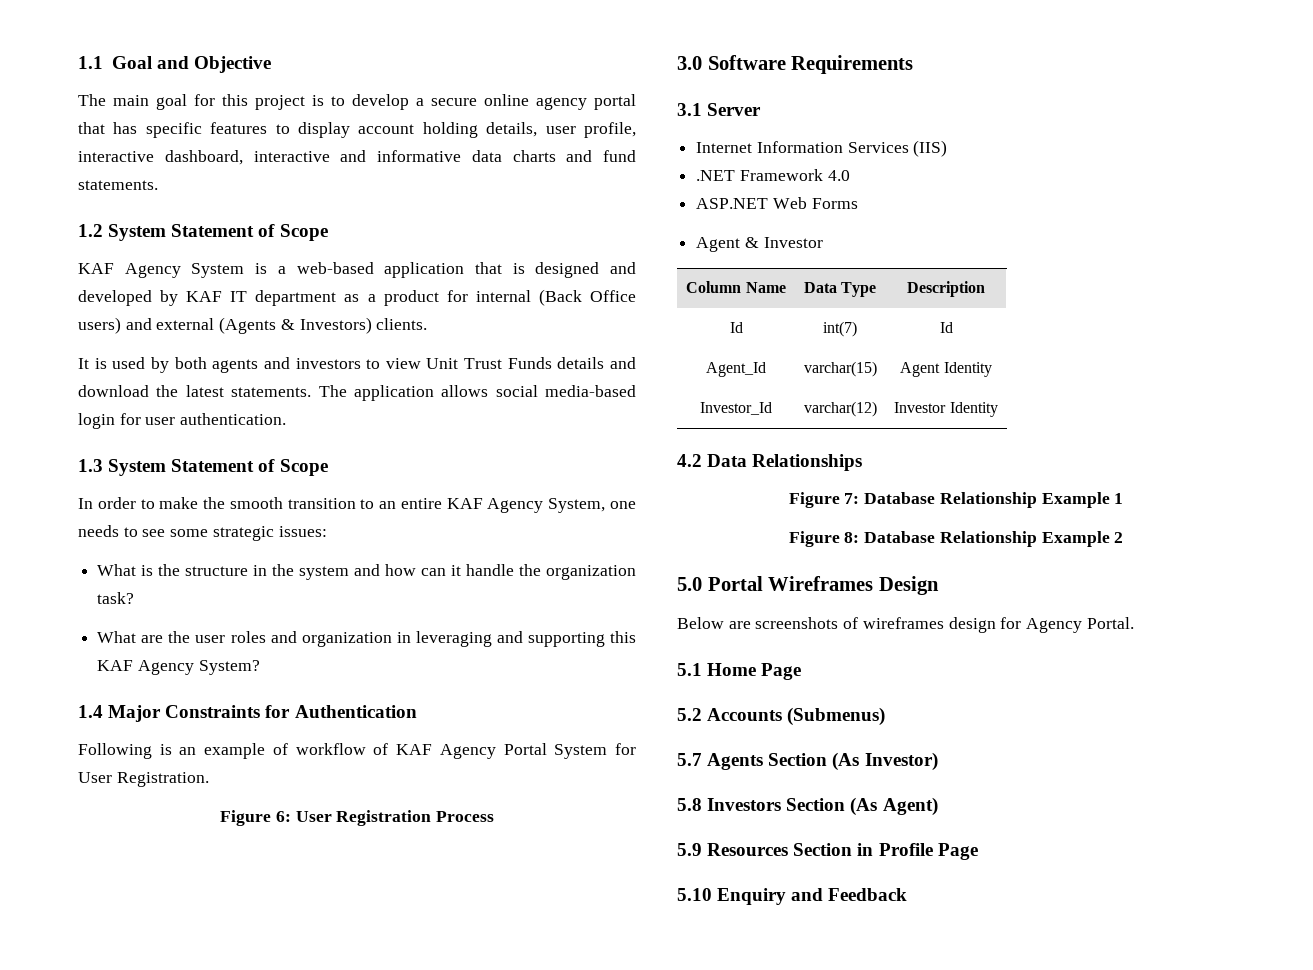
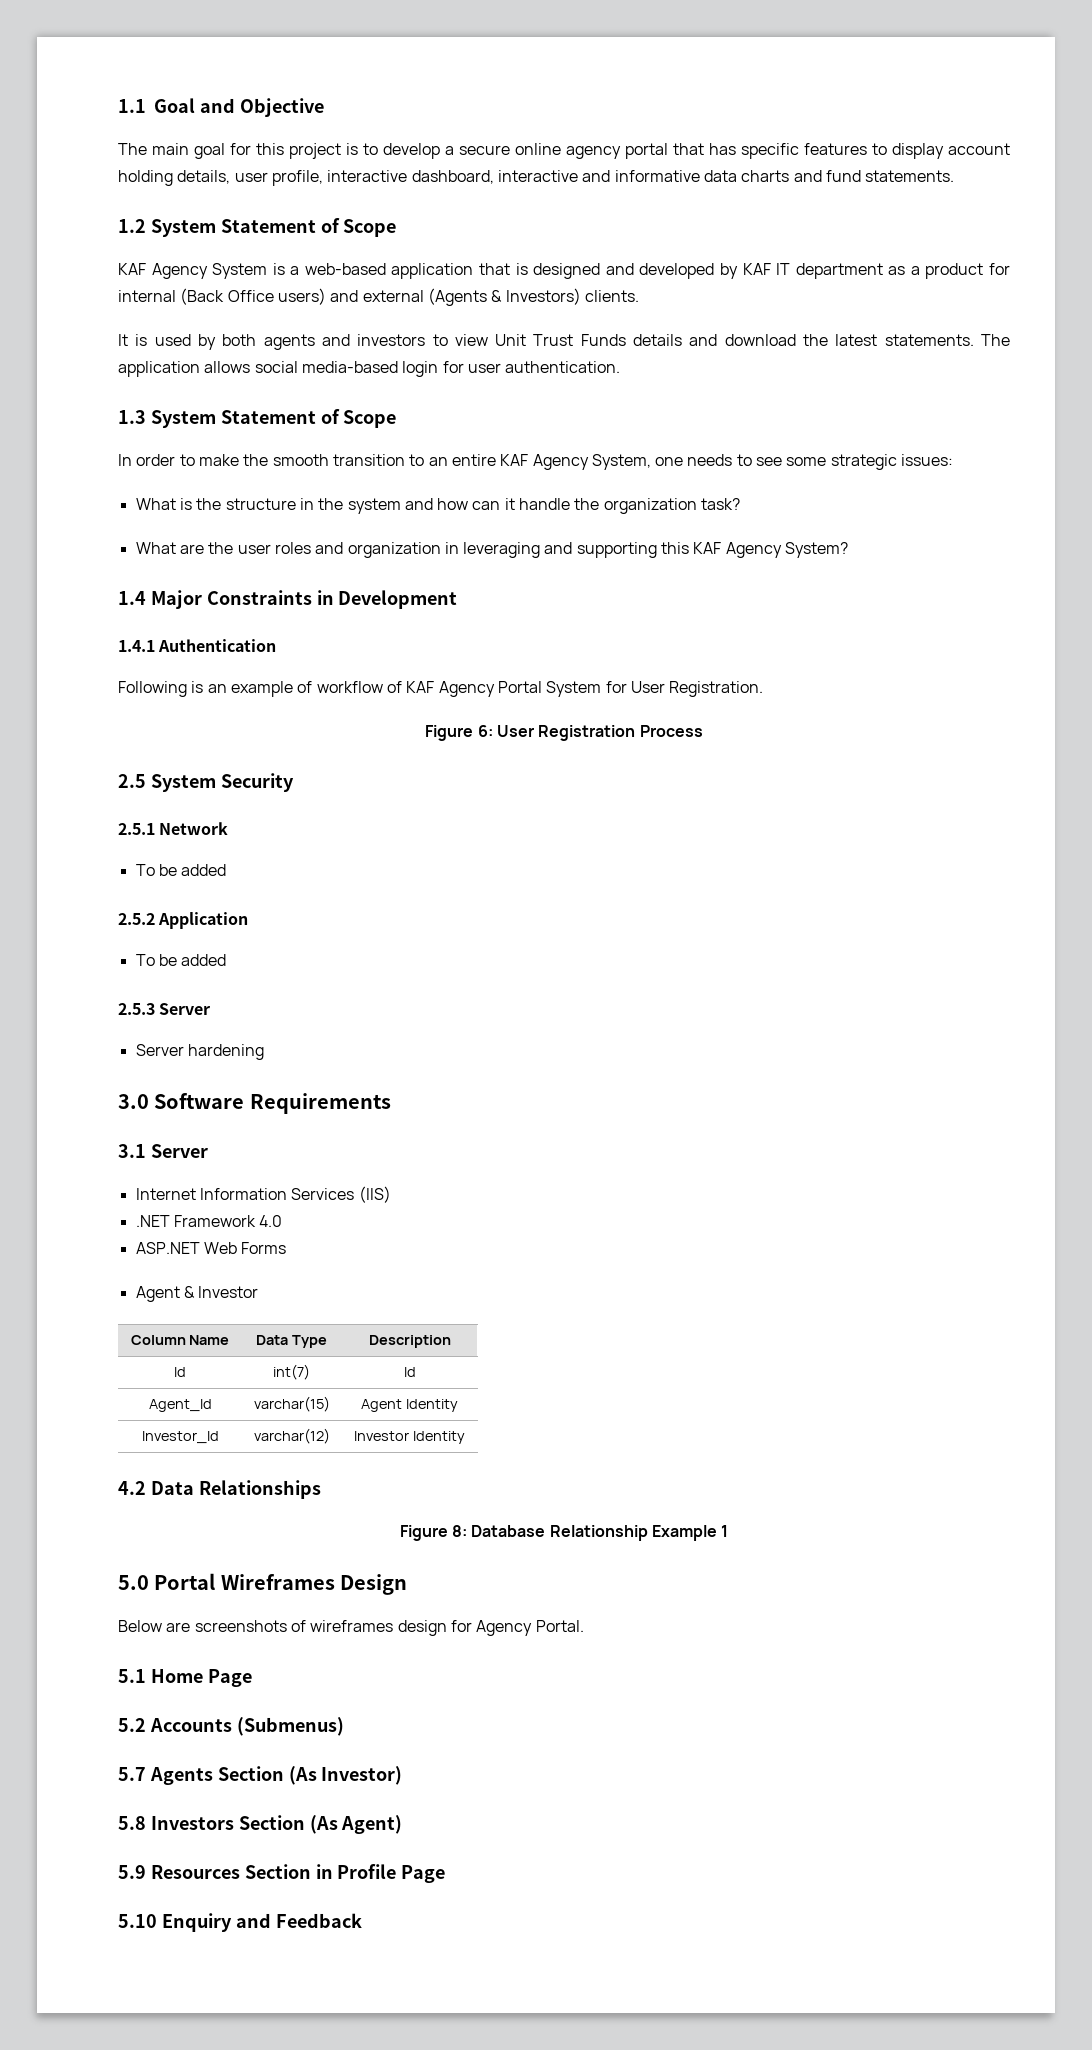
- 1.4 Major Constraints for Authentication
+ 1.4 Major Constraints in Development
+ 1.4.1 Authentication
+ 2.5 System Security
+ 2.5.1 Network
+ To be added
+ 2.5.2 Application
+ To be added
+ 2.5.3 Server
+ Server hardening
- Figure 7: Database Relationship Example 1
+ Figure 8: Database Relationship Example 1
- Figure 8: Database Relationship Example 2

